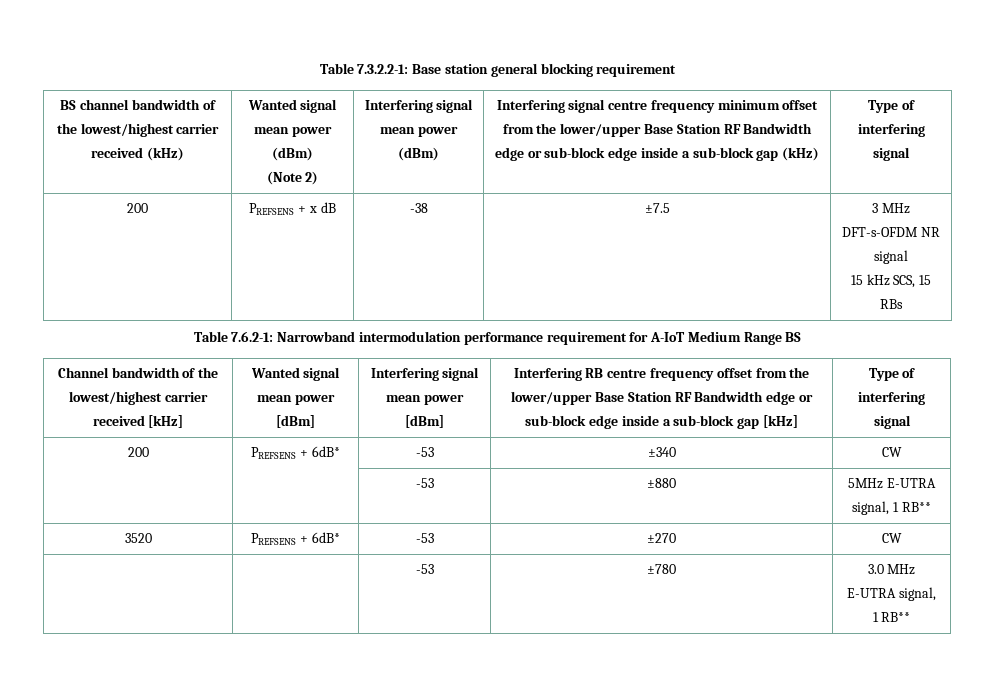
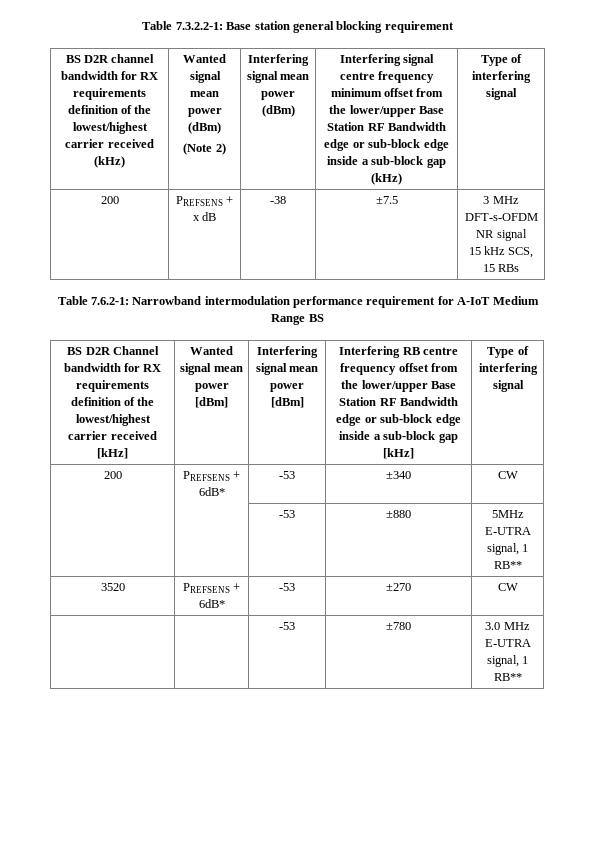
- BS channel bandwidth of the lowest/highest carrier received (kHz)
+ BS D2R channel bandwidth for RX requirements definition of the lowest/highest carrier received (kHz)
- Channel bandwidth of the lowest/highest carrier received [kHz]
+ BS D2R Channel bandwidth for RX requirements definition of the lowest/highest carrier received [kHz]

